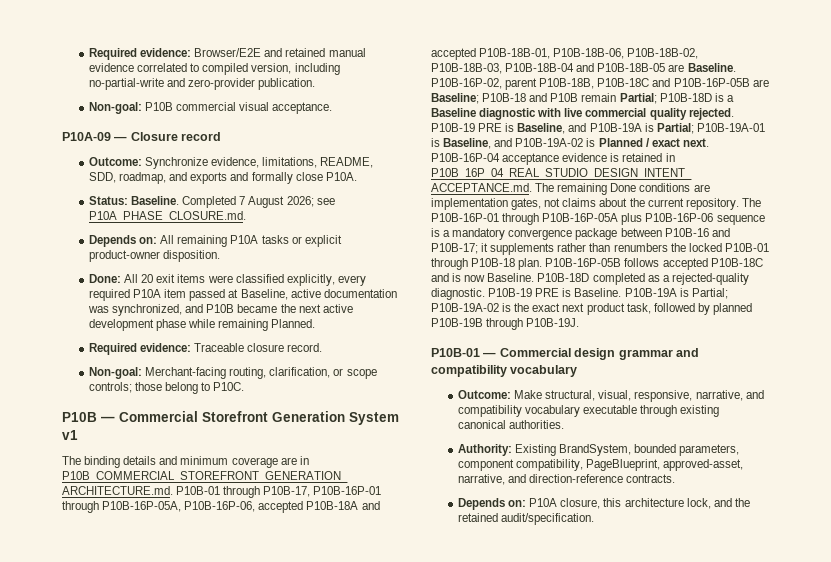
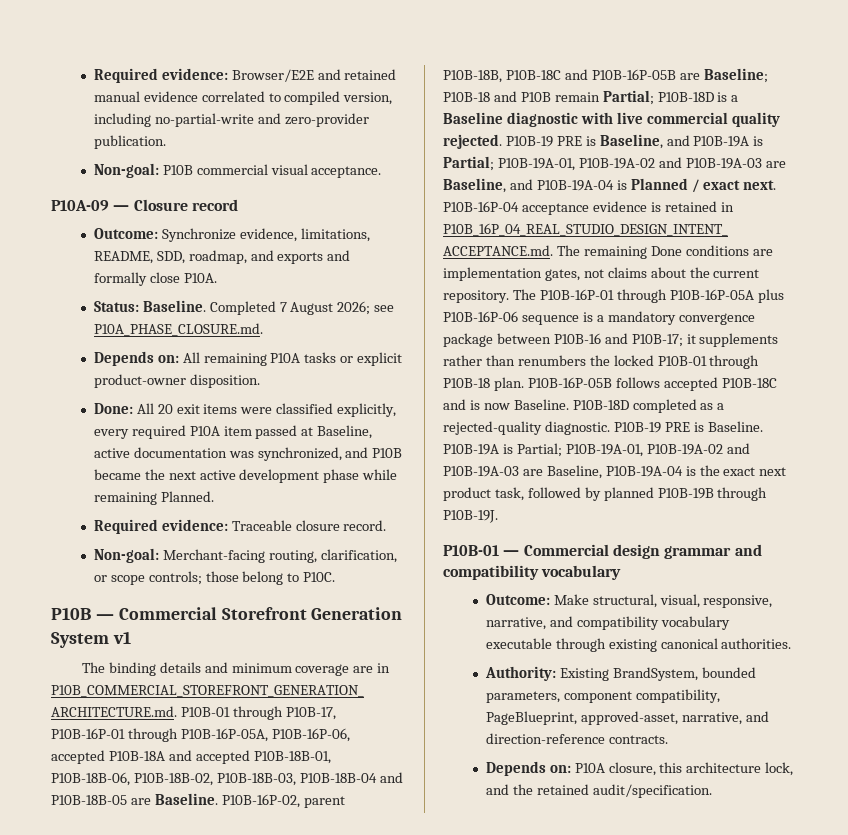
- P10B-19 PRE is Baseline, and P10B-19A is Partial; P10B-19A-01 is Baseline, and P10B-19A-02 is Planned / exact next.
+ P10B-19 PRE is Baseline, and P10B-19A is Partial; P10B-19A-01, P10B-19A-02 and P10B-19A-03 are Baseline, and P10B-19A-04 is Planned / exact next.
- P10B-19A is Partial; P10B-19A-02 is the exact next product task, followed by planned P10B-19B through P10B-19J.
+ P10B-19A is Partial; P10B-19A-01, P10B-19A-02 and P10B-19A-03 are Baseline, P10B-19A-04 is the exact next product task, followed by planned P10B-19B through P10B-19J.

